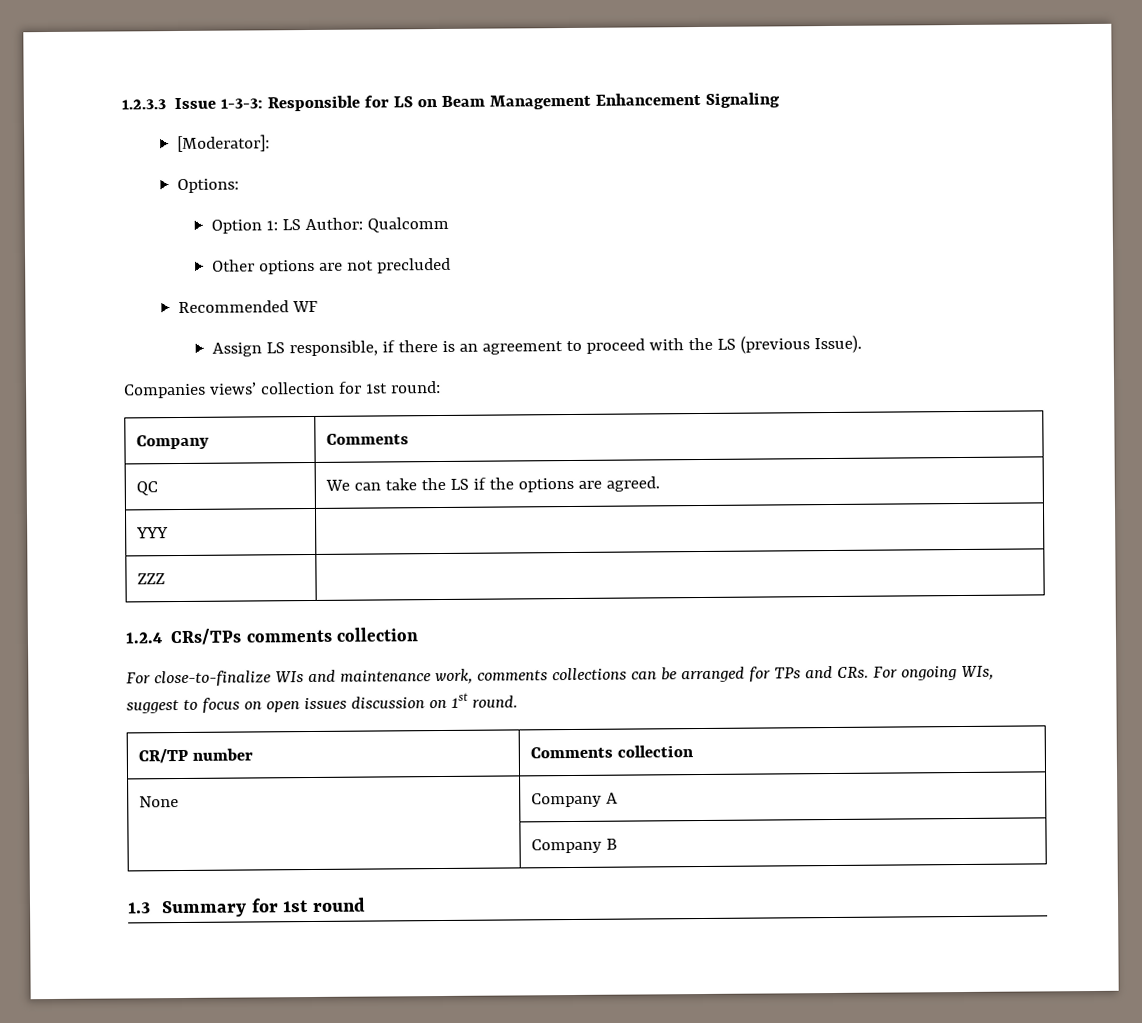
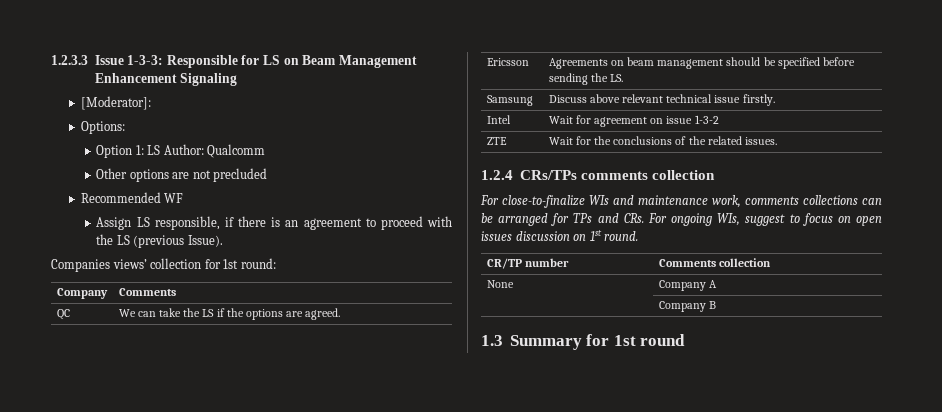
- YYY |
- ZZZ |
+ Ericsson | Agreements on beam management should be specified before sending the LS.
+ Samsung | Discuss above relevant technical issue firstly.
+ Intel | Wait for agreement on issue 1-3-2
+ ZTE | Wait for the conclusions of the related issues.

